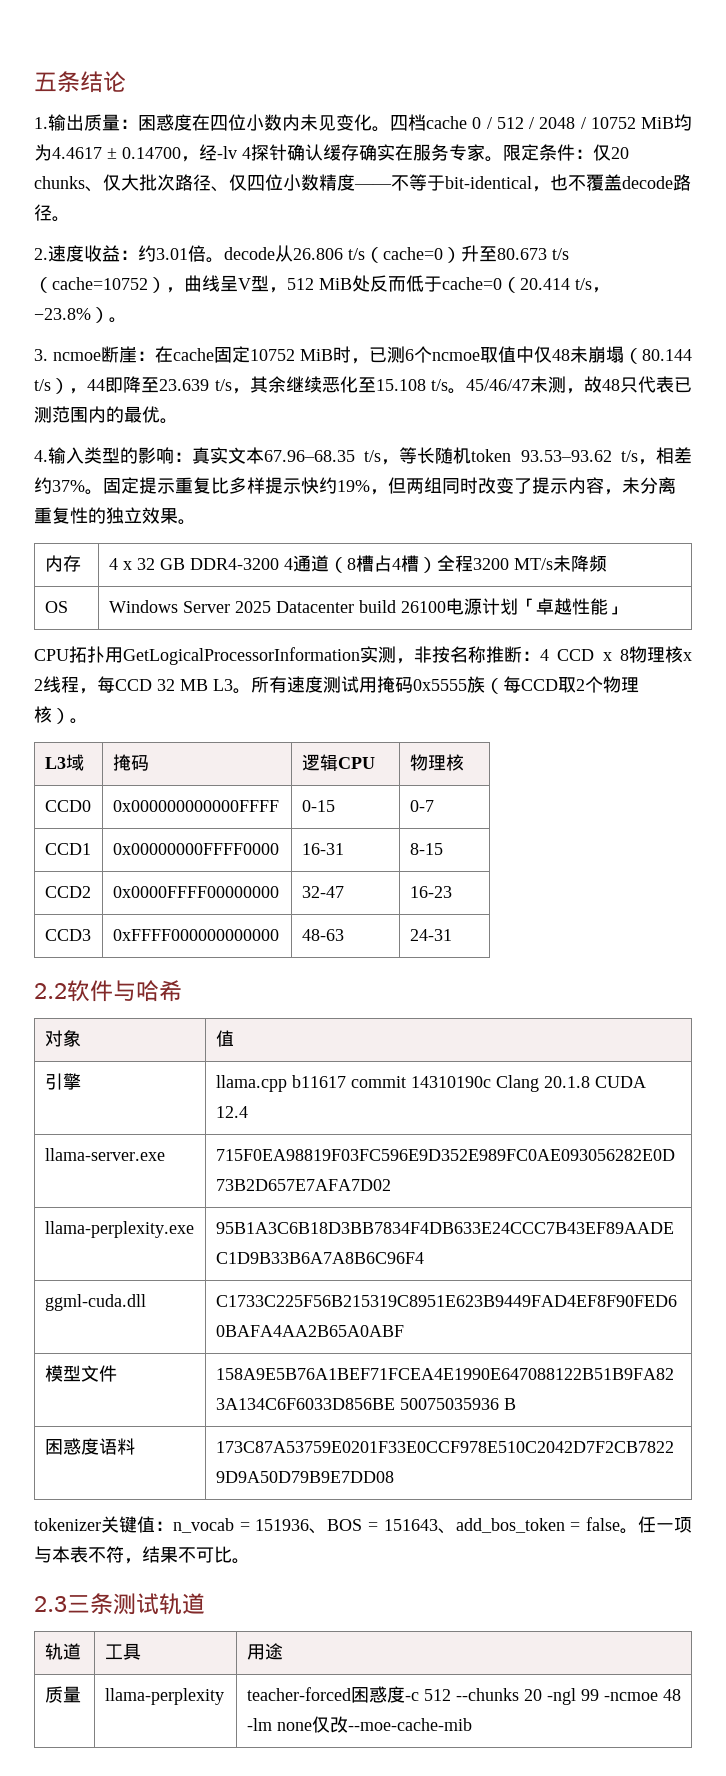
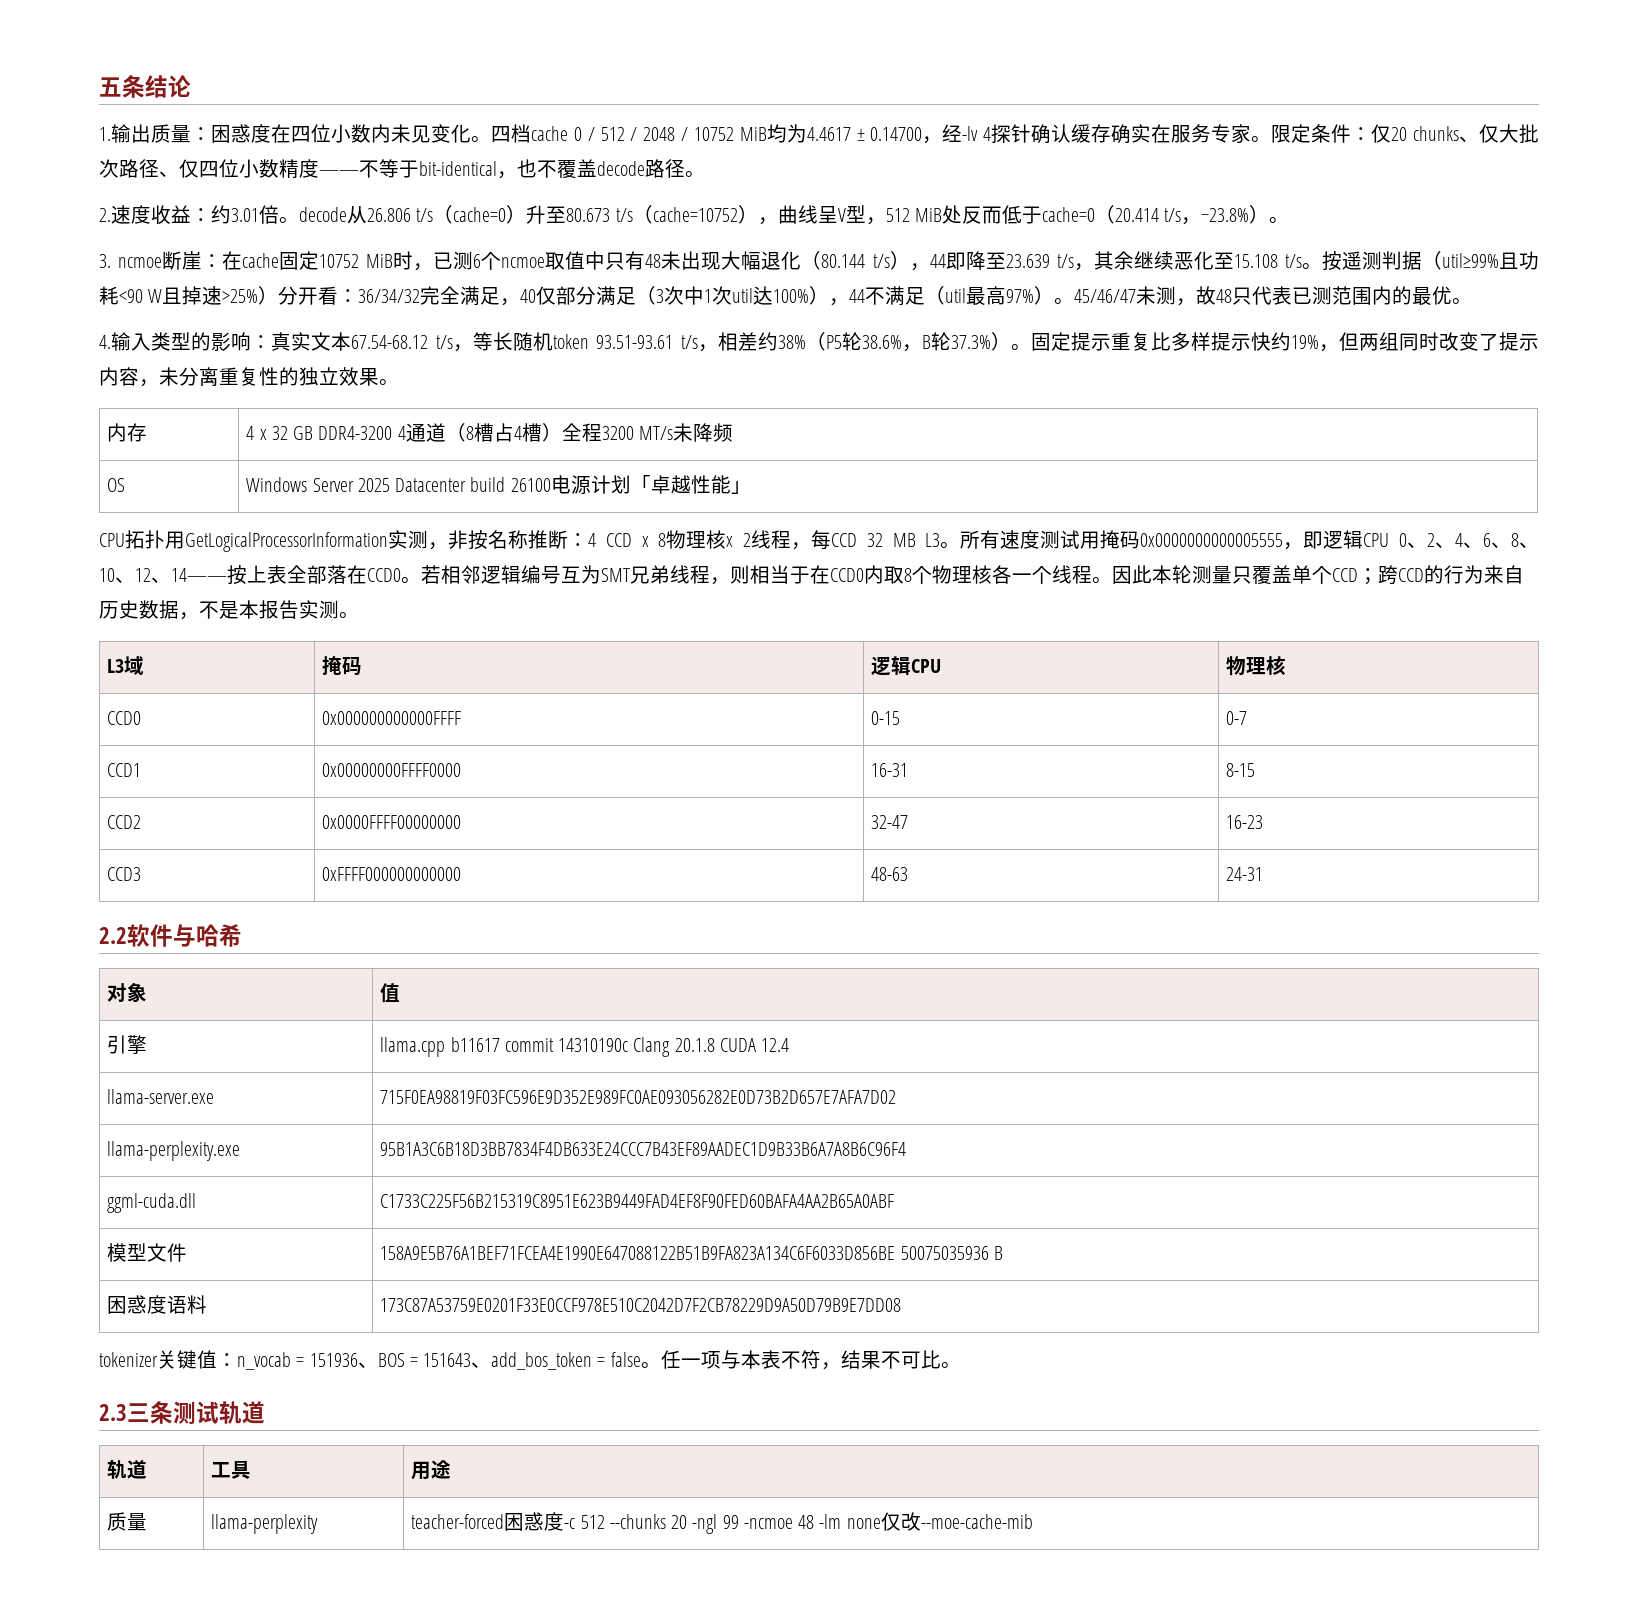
- 3. ncmoe断崖：在cache固定10752 MiB时，已测6个ncmoe取值中仅48未崩塌（80.144 t/s），44即降至23.639 t/s，其余继续恶化至15.108 t/s。
+ 3. ncmoe断崖：在cache固定10752 MiB时，已测6个ncmoe取值中只有48未出现大幅退化（80.144 t/s），44即降至23.639 t/s，其余继续恶化至15.108 t/s。
+ 按遥测判据（util≥99%且功耗<90 W且掉速>25%）分开看：36/34/32完全满足，40仅部分满足（3次中1次util达100%），44不满足（util最高97%）。
- 4.输入类型的影响：真实文本67.96–68.35 t/s，等长随机token 93.53–93.62 t/s，相差约37%。
+ 4.输入类型的影响：真实文本67.54-68.12 t/s，等长随机token 93.51-93.61 t/s，相差约38%（P5轮38.6%，B轮37.3%）。
- 所有速度测试用掩码0x5555族（每CCD取2个物理核）。
+ 所有速度测试用掩码0x0000000000005555，即逻辑CPU 0、2、4、6、8、10、12、14——按上表全部落在CCD0。若相邻逻辑编号互为SMT兄弟线程，则相当于在CCD0内取8个物理核各一个线程。因此本轮测量只覆盖单个CCD；跨CCD的行为来自历史数据，不是本报告实测。

